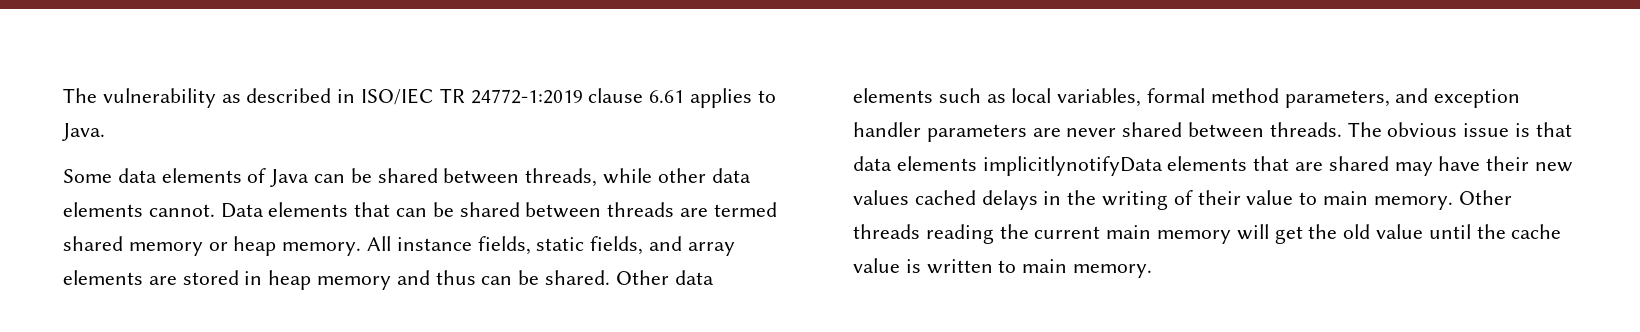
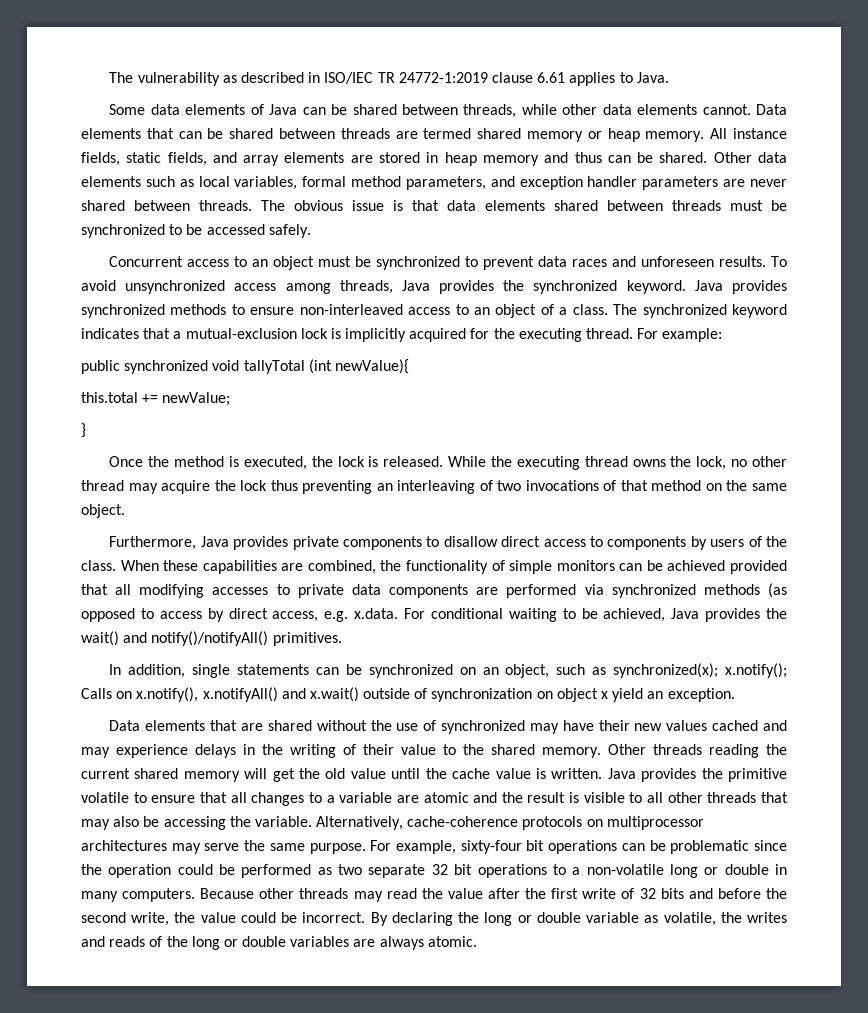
- The obvious issue is that data elements implicitlynotifyData elements that are shared may have their new values cached delays in the writing of their value to main memory.
+ The obvious issue is that data elements shared between threads must be synchronized to be accessed safely.
+ Concurrent access to an object must be synchronized to prevent data races and unforeseen results. To avoid unsynchronized access among threads, Java provides the synchronized keyword. Java provides synchronized methods to ensure non-interleaved access to an object of a class. The synchronized keyword indicates that a mutual-exclusion lock is implicitly acquired for the executing thread. For example:
+ public synchronized void tallyTotal (int newValue){
+ this.total += newValue;
+ }
+ Once the method is executed, the lock is released. While the executing thread owns the lock, no other thread may acquire the lock thus preventing an interleaving of two invocations of that method on the same object.
+ Furthermore, Java provides private components to disallow direct access to components by users of the class. When these capabilities are combined, the functionality of simple monitors can be achieved provided that all modifying accesses to private data components are performed via synchronized methods (as opposed to access by direct access, e.g. x.data. For conditional waiting to be achieved, Java provides the wait() and notify()/notifyAll() primitives.
+ In addition, single statements can be synchronized on an object, such as synchronized(x); x.notify(); Calls on x.notify(), x.notifyAll() and x.wait() outside of synchronization on object x yield an exception.
+ Data elements that are shared without the use of synchronized may have their new values cached and may experience delays in the writing of their value to the shared memory.
- Other threads reading the current main memory will get the old value until the cache value is written to main memory.
+ Other threads reading the current shared memory will get the old value until the cache value is written. Java provides the primitive volatile to ensure that all changes to a variable are atomic and the result is visible to all other threads that may also be accessing the variable. Alternatively, cache-coherence protocols on multiprocessor architectures may serve the same purpose. For example, sixty-four bit operations can be problematic since the operation could be performed as two separate 32 bit operations to a non-volatile long or double in many computers. Because other threads may read the value after the first write of 32 bits and before the second write, the value could be incorrect. By declaring the long or double variable as volatile, the writes and reads of the long or double variables are always atomic.

